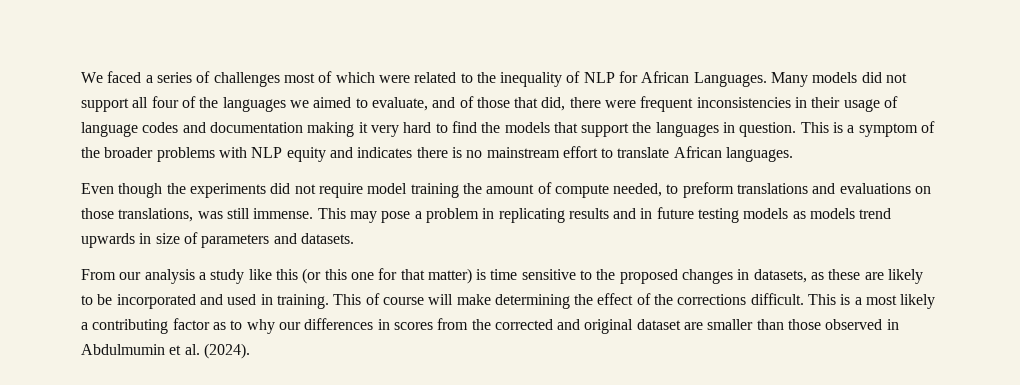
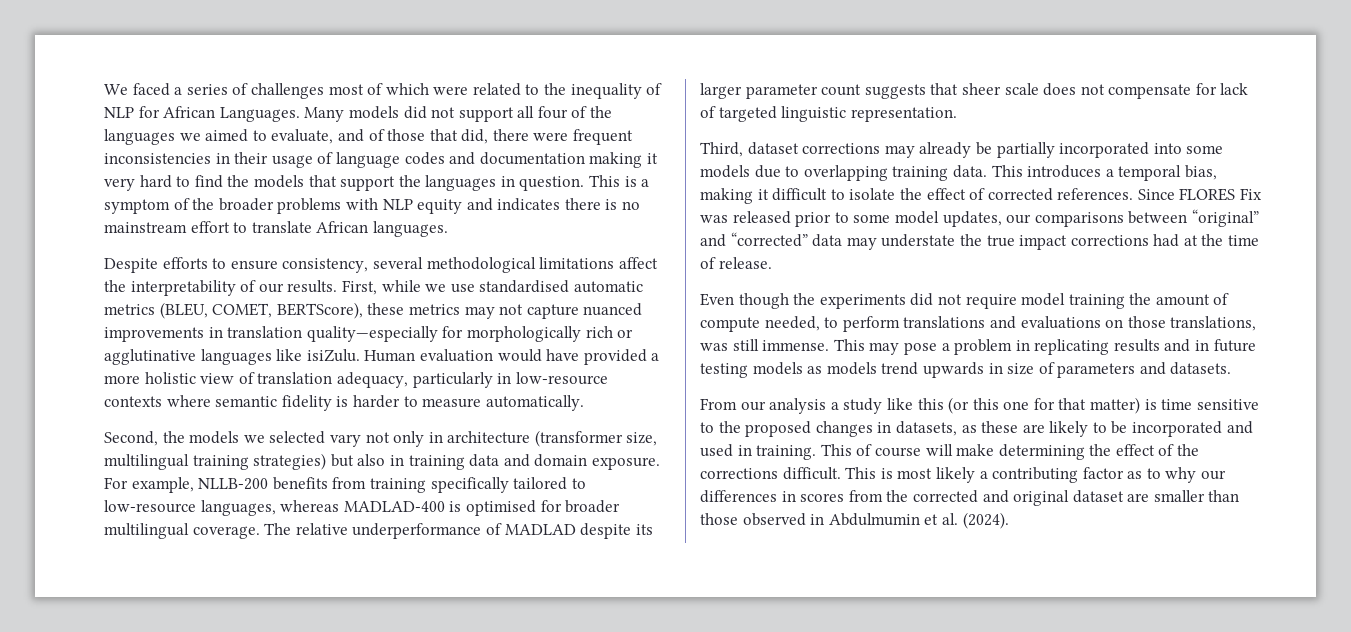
+ Despite efforts to ensure consistency, several methodological limitations affect the interpretability of our results. First, while we use standardised automatic metrics (BLEU, COMET, BERTScore), these metrics may not capture nuanced improvements in translation quality—especially for morphologically rich or agglutinative languages like isiZulu. Human evaluation would have provided a more holistic view of translation adequacy, particularly in low-resource contexts where semantic fidelity is harder to measure automatically.
+ Second, the models we selected vary not only in architecture (transformer size, multilingual training strategies) but also in training data and domain exposure. For example, NLLB-200 benefits from training specifically tailored to low-resource languages, whereas MADLAD-400 is optimised for broader multilingual coverage. The relative underperformance of MADLAD despite its larger parameter count suggests that sheer scale does not compensate for lack of targeted linguistic representation.
+ Third, dataset corrections may already be partially incorporated into some models due to overlapping training data. This introduces a temporal bias, making it difficult to isolate the effect of corrected references. Since FLORES Fix was released prior to some model updates, our comparisons between “original” and “corrected” data may understate the true impact corrections had at the time of release.
- Even though the experiments did not require model training the amount of compute needed, to preform translations and evaluations on those translations, was still immense.
+ Even though the experiments did not require model training the amount of compute needed, to perform translations and evaluations on those translations, was still immense.
- This is a most likely a contributing factor as to why our differences in scores from the corrected and original dataset are smaller than those observed in Abdulmumin et al. (2024).
+ This is most likely a contributing factor as to why our differences in scores from the corrected and original dataset are smaller than those observed in Abdulmumin et al. (2024).

